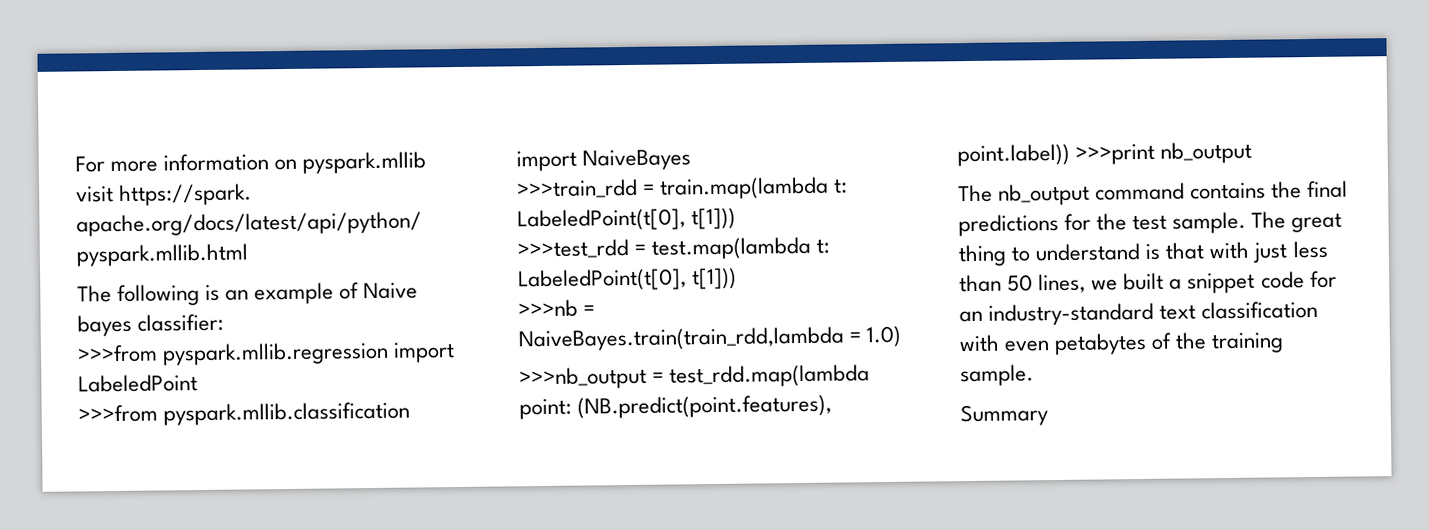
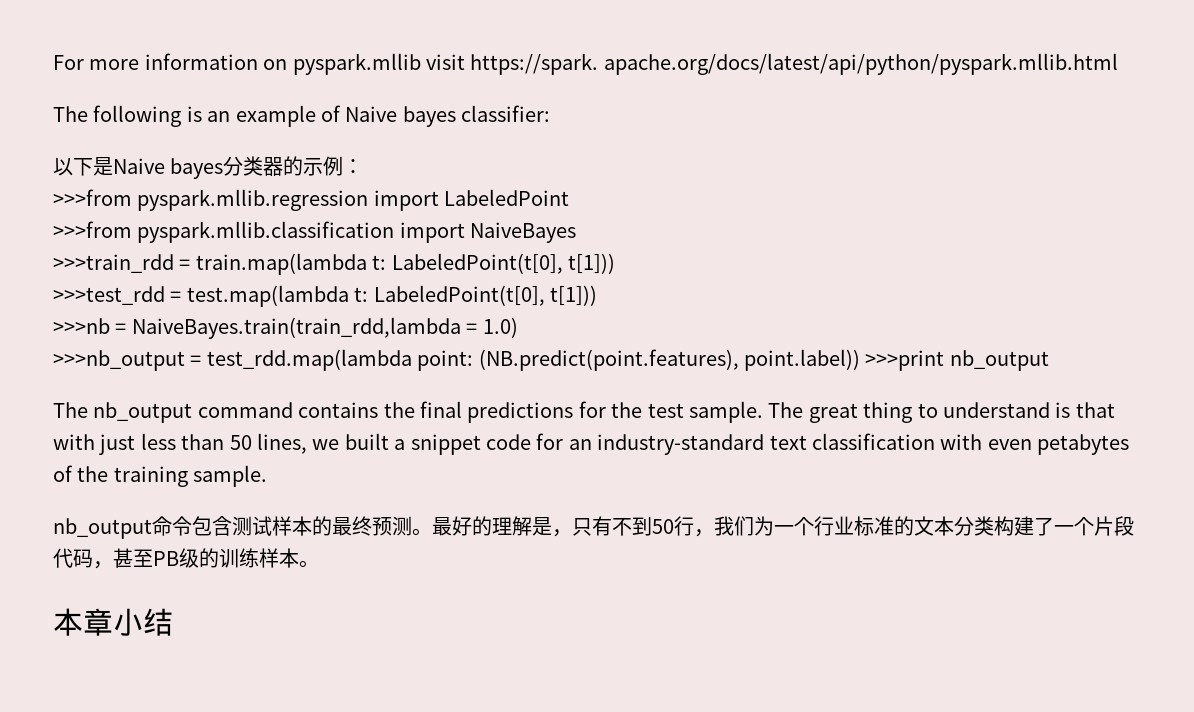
+ 以下是Naive bayes分类器的示例：
- Summary
+ nb_output命令包含测试样本的最终预测。最好的理解是，只有不到50行，我们为一个行业标准的文本分类构建了一个片段代码，甚至PB级的训练样本。
+ 本章小结

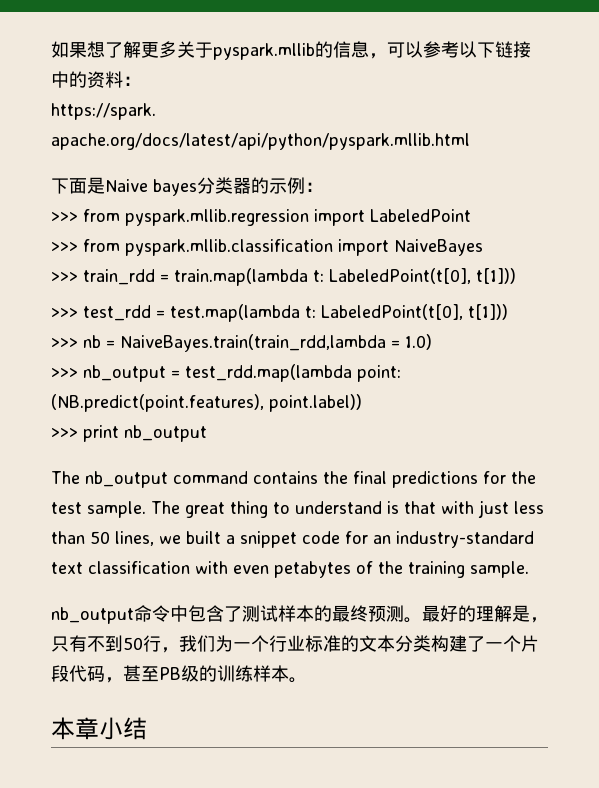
- For more information on pyspark.mllib visit https://spark. apache.org/docs/latest/api/python/pyspark.mllib.html
- The following is an example of Naive bayes classifier:
- 以下是Naive bayes分类器的示例：
+ 如果想了解更多关于pyspark.mllib的信息，可以参考以下链接中的资料：
+ https://spark. apache.org/docs/latest/api/python/pyspark.mllib.html
+ 下面是Naive bayes分类器的示例：
- >>>from pyspark.mllib.regression import LabeledPoint
+ >>> from pyspark.mllib.regression import LabeledPoint
- >>>from pyspark.mllib.classification import NaiveBayes
+ >>> from pyspark.mllib.classification import NaiveBayes
- >>>train_rdd = train.map(lambda t: LabeledPoint(t[0], t[1]))
+ >>> train_rdd = train.map(lambda t: LabeledPoint(t[0], t[1]))
- >>>test_rdd = test.map(lambda t: LabeledPoint(t[0], t[1]))
+ >>> test_rdd = test.map(lambda t: LabeledPoint(t[0], t[1]))
- >>>nb = NaiveBayes.train(train_rdd,lambda = 1.0)
+ >>> nb = NaiveBayes.train(train_rdd,lambda = 1.0)
- >>>nb_output = test_rdd.map(lambda point: (NB.predict(point.features), point.label)) >>>print nb_output
+ >>> nb_output = test_rdd.map(lambda point: (NB.predict(point.features), point.label))
+ >>> print nb_output
- nb_output命令包含测试样本的最终预测。
+ nb_output命令中包含了测试样本的最终预测。

